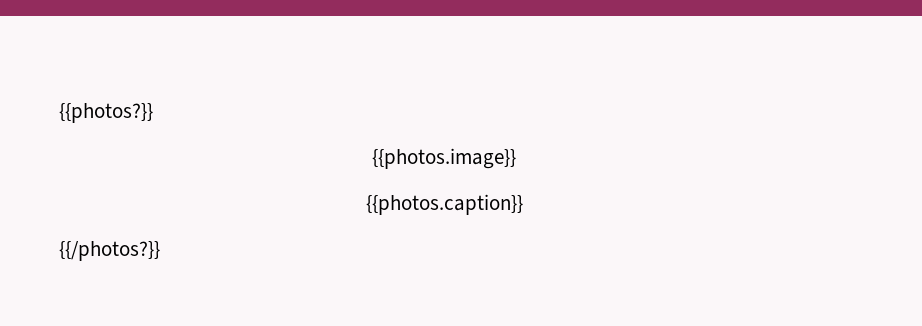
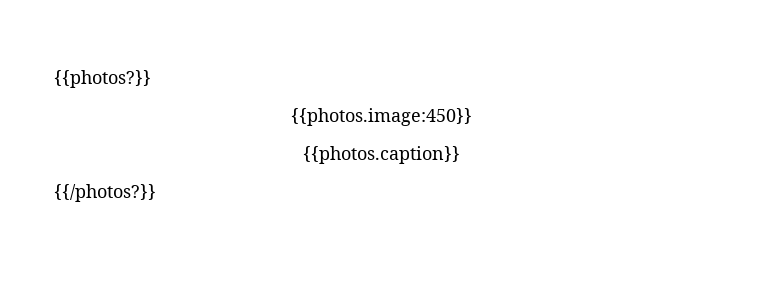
- {{photos.image}}
+ {{photos.image:450}}

